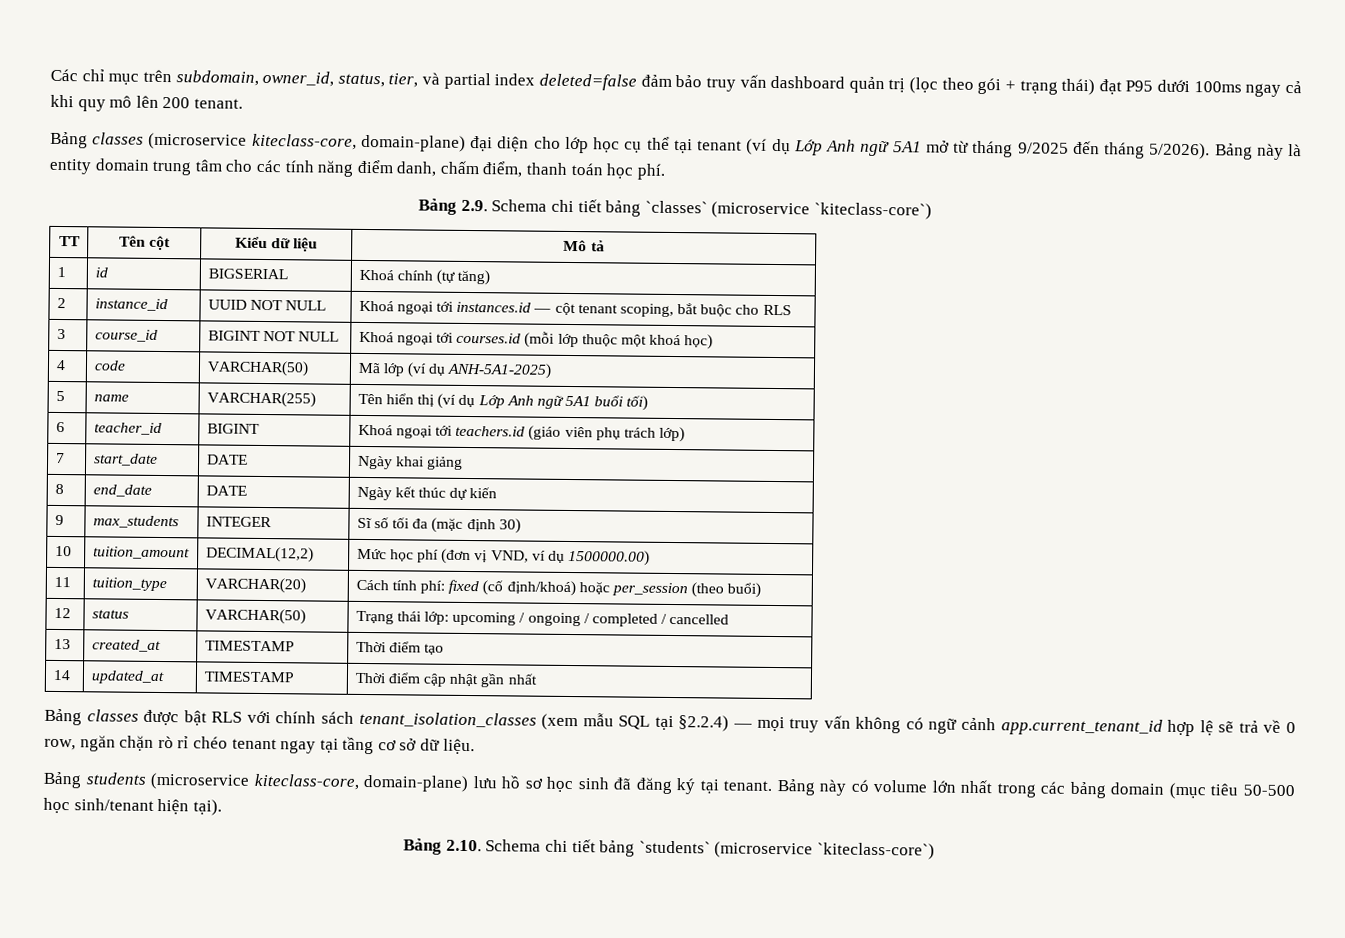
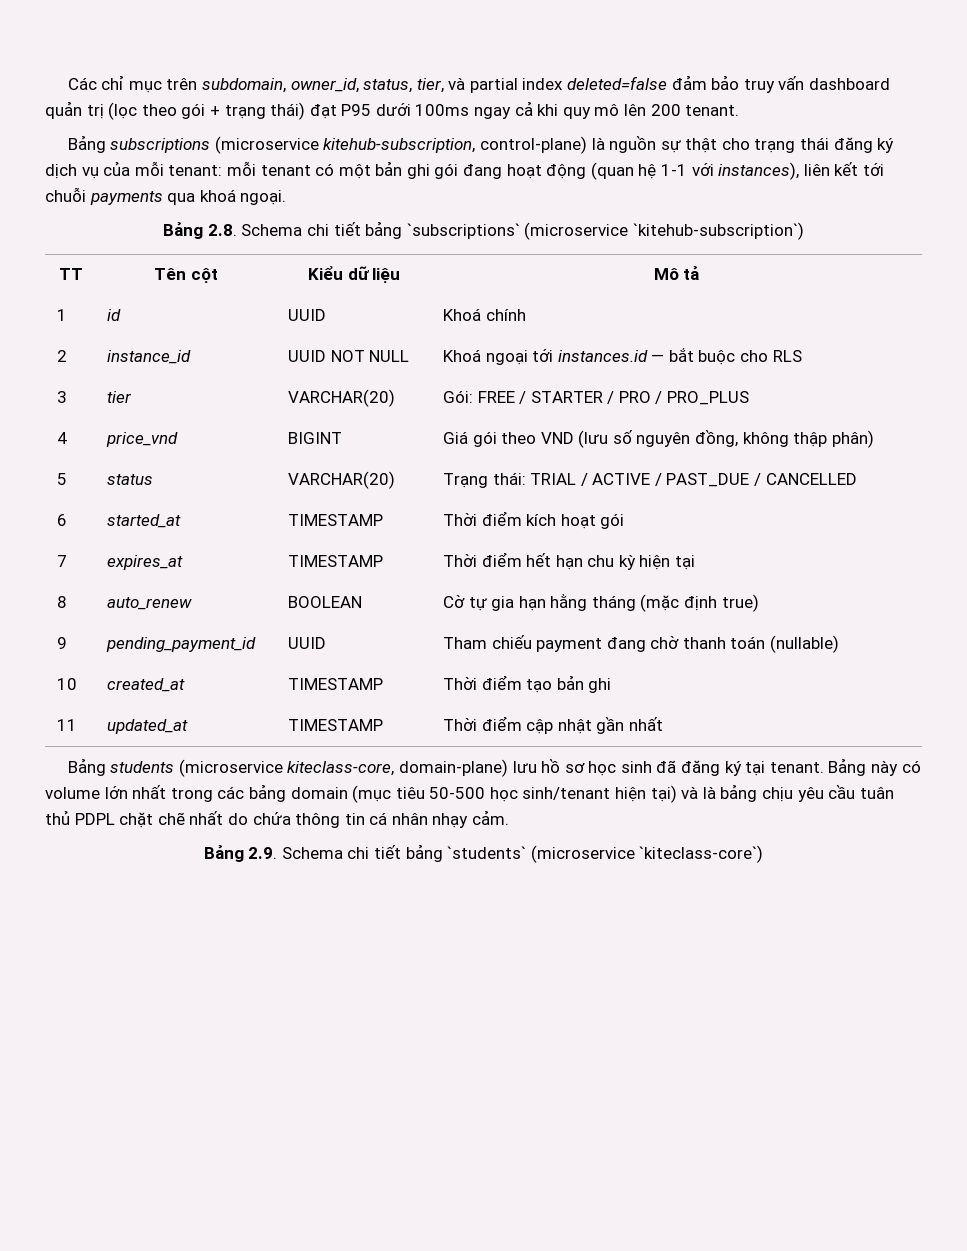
- Bảng classes (microservice kiteclass-core, domain-plane) đại diện cho lớp học cụ thể tại tenant (ví dụ Lớp Anh ngữ 5A1 mở từ tháng 9/2025 đến tháng 5/2026). Bảng này là entity domain trung tâm cho các tính năng điểm danh, chấm điểm, thanh toán học phí.
- Bảng 2.9. Schema chi tiết bảng `classes` (microservice `kiteclass-core`)
+ Bảng subscriptions (microservice kitehub-subscription, control-plane) là nguồn sự thật cho trạng thái đăng ký dịch vụ của mỗi tenant: mỗi tenant có một bản ghi gói đang hoạt động (quan hệ 1-1 với instances), liên kết tới chuỗi payments qua khoá ngoại.
+ Bảng 2.8. Schema chi tiết bảng `subscriptions` (microservice `kitehub-subscription`)
- 1 | id | BIGSERIAL | Khoá chính (tự tăng)
+ 1 | id | UUID | Khoá chính
- 2 | instance_id | UUID NOT NULL | Khoá ngoại tới instances.id — cột tenant scoping, bắt buộc cho RLS
+ 2 | instance_id | UUID NOT NULL | Khoá ngoại tới instances.id — bắt buộc cho RLS
- 3 | course_id | BIGINT NOT NULL | Khoá ngoại tới courses.id (mỗi lớp thuộc một khoá học)
- 4 | code | VARCHAR(50) | Mã lớp (ví dụ ANH-5A1-2025)
- 5 | name | VARCHAR(255) | Tên hiển thị (ví dụ Lớp Anh ngữ 5A1 buổi tối)
- 6 | teacher_id | BIGINT | Khoá ngoại tới teachers.id (giáo viên phụ trách lớp)
- 7 | start_date | DATE | Ngày khai giảng
- 8 | end_date | DATE | Ngày kết thúc dự kiến
- 9 | max_students | INTEGER | Sĩ số tối đa (mặc định 30)
- 10 | tuition_amount | DECIMAL(12,2) | Mức học phí (đơn vị VND, ví dụ 1500000.00)
- 11 | tuition_type | VARCHAR(20) | Cách tính phí: fixed (cố định/khoá) hoặc per_session (theo buổi)
- 12 | status | VARCHAR(50) | Trạng thái lớp: upcoming / ongoing / completed / cancelled
- 13 | created_at | TIMESTAMP | Thời điểm tạo
- 14 | updated_at | TIMESTAMP | Thời điểm cập nhật gần nhất
+ 3 | tier | VARCHAR(20) | Gói: FREE / STARTER / PRO / PRO_PLUS
+ 4 | price_vnd | BIGINT | Giá gói theo VND (lưu số nguyên đồng, không thập phân)
+ 5 | status | VARCHAR(20) | Trạng thái: TRIAL / ACTIVE / PAST_DUE / CANCELLED
+ 6 | started_at | TIMESTAMP | Thời điểm kích hoạt gói
+ 7 | expires_at | TIMESTAMP | Thời điểm hết hạn chu kỳ hiện tại
+ 8 | auto_renew | BOOLEAN | Cờ tự gia hạn hằng tháng (mặc định true)
+ 9 | pending_payment_id | UUID | Tham chiếu payment đang chờ thanh toán (nullable)
+ 10 | created_at | TIMESTAMP | Thời điểm tạo bản ghi
+ 11 | updated_at | TIMESTAMP | Thời điểm cập nhật gần nhất
- Bảng classes được bật RLS với chính sách tenant_isolation_classes (xem mẫu SQL tại §2.2.4) — mọi truy vấn không có ngữ cảnh app.current_tenant_id hợp lệ sẽ trả về 0 row, ngăn chặn rò rỉ chéo tenant ngay tại tầng cơ sở dữ liệu.
- Bảng này có volume lớn nhất trong các bảng domain (mục tiêu 50-500 học sinh/tenant hiện tại).
- Bảng 2.10. Schema chi tiết bảng `students` (microservice `kiteclass-core`)
+ Bảng này có volume lớn nhất trong các bảng domain (mục tiêu 50-500 học sinh/tenant hiện tại) và là bảng chịu yêu cầu tuân thủ PDPL chặt chẽ nhất do chứa thông tin cá nhân nhạy cảm.
+ Bảng 2.9. Schema chi tiết bảng `students` (microservice `kiteclass-core`)

